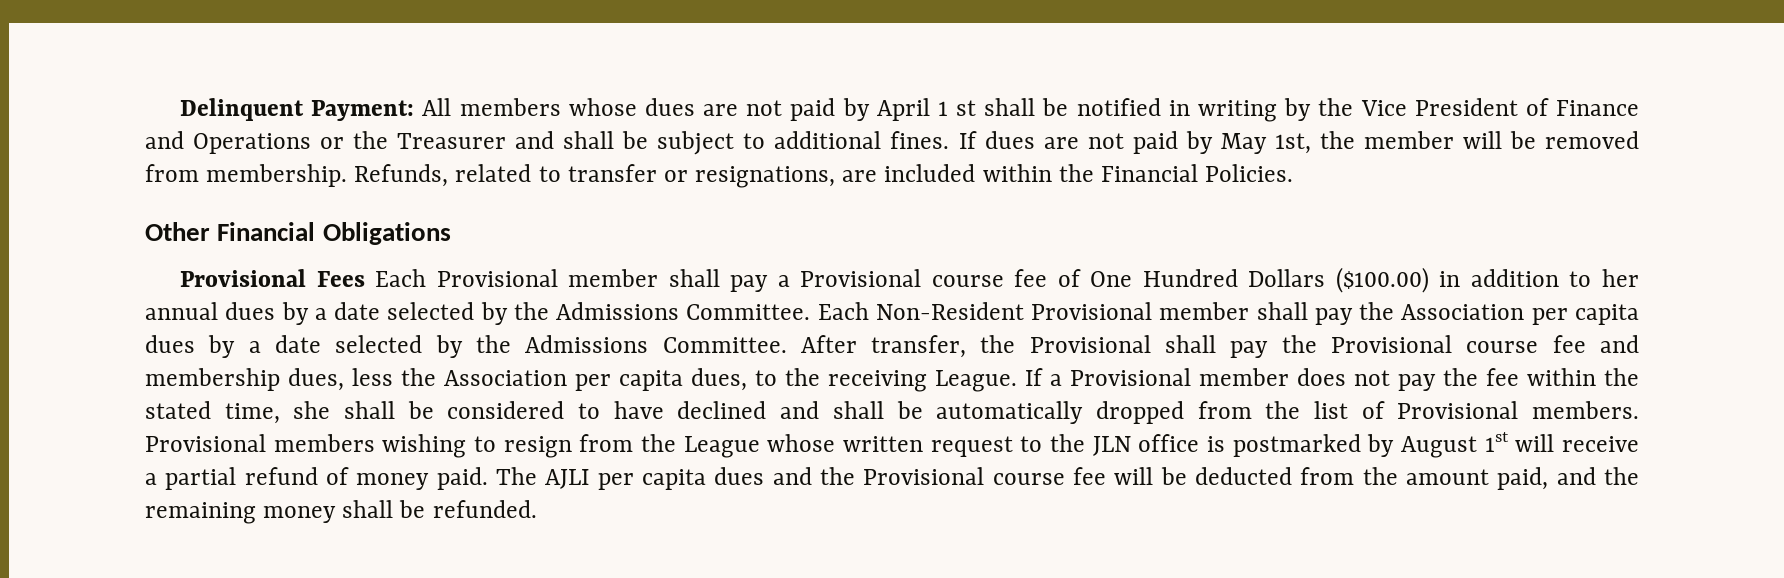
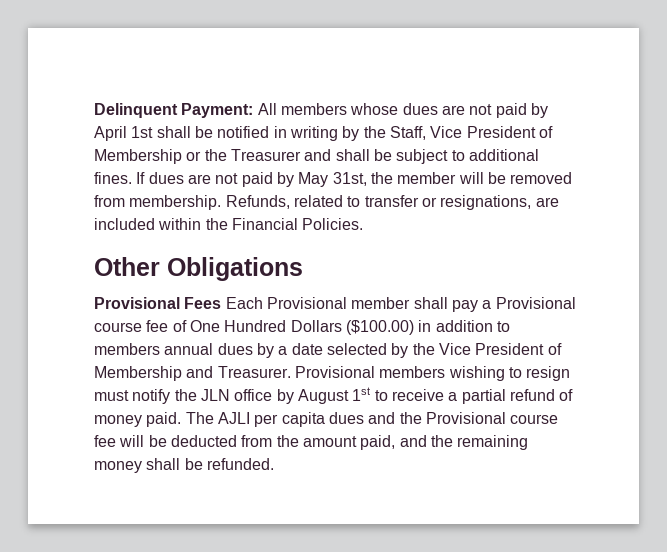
- Delinquent Payment: All members whose dues are not paid by April 1 st shall be notified in writing by the Vice President of Finance and Operations or the Treasurer and shall be subject to additional fines.
+ Delinquent Payment: All members whose dues are not paid by April 1st shall be notified in writing by the Staff, Vice President of Membership or the Treasurer and shall be subject to additional fines.
- If dues are not paid by May 1st, the member will be removed from membership.
+ If dues are not paid by May 31st, the member will be removed from membership.
- Other Financial Obligations
+ Other Obligations
- Provisional Fees Each Provisional member shall pay a Provisional course fee of One Hundred Dollars ($100.00) in addition to her annual dues by a date selected by the Admissions Committee. Each Non-Resident Provisional member shall pay the Association per capita dues by a date selected by the Admissions Committee. After transfer, the Provisional shall pay the Provisional course fee and membership dues, less the Association per capita dues, to the receiving League. If a Provisional member does not pay the fee within the stated time, she shall be considered to have declined and shall be automatically dropped from the list of Provisional members.
+ Provisional Fees Each Provisional member shall pay a Provisional course fee of One Hundred Dollars ($100.00) in addition to members annual dues by a date selected by the Vice President of Membership and Treasurer.
- Provisional members wishing to resign from the League whose written request to the JLN office is postmarked by August 1st will receive a partial refund of money paid.
+ Provisional members wishing to resign must notify the JLN office by August 1st to receive a partial refund of money paid.

